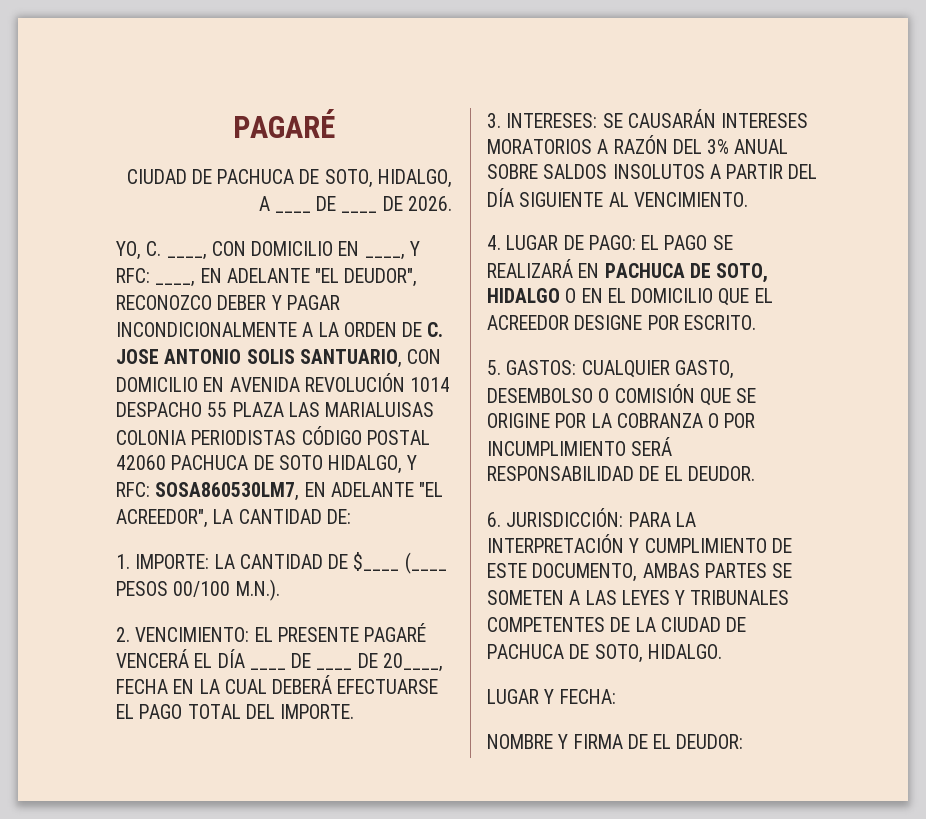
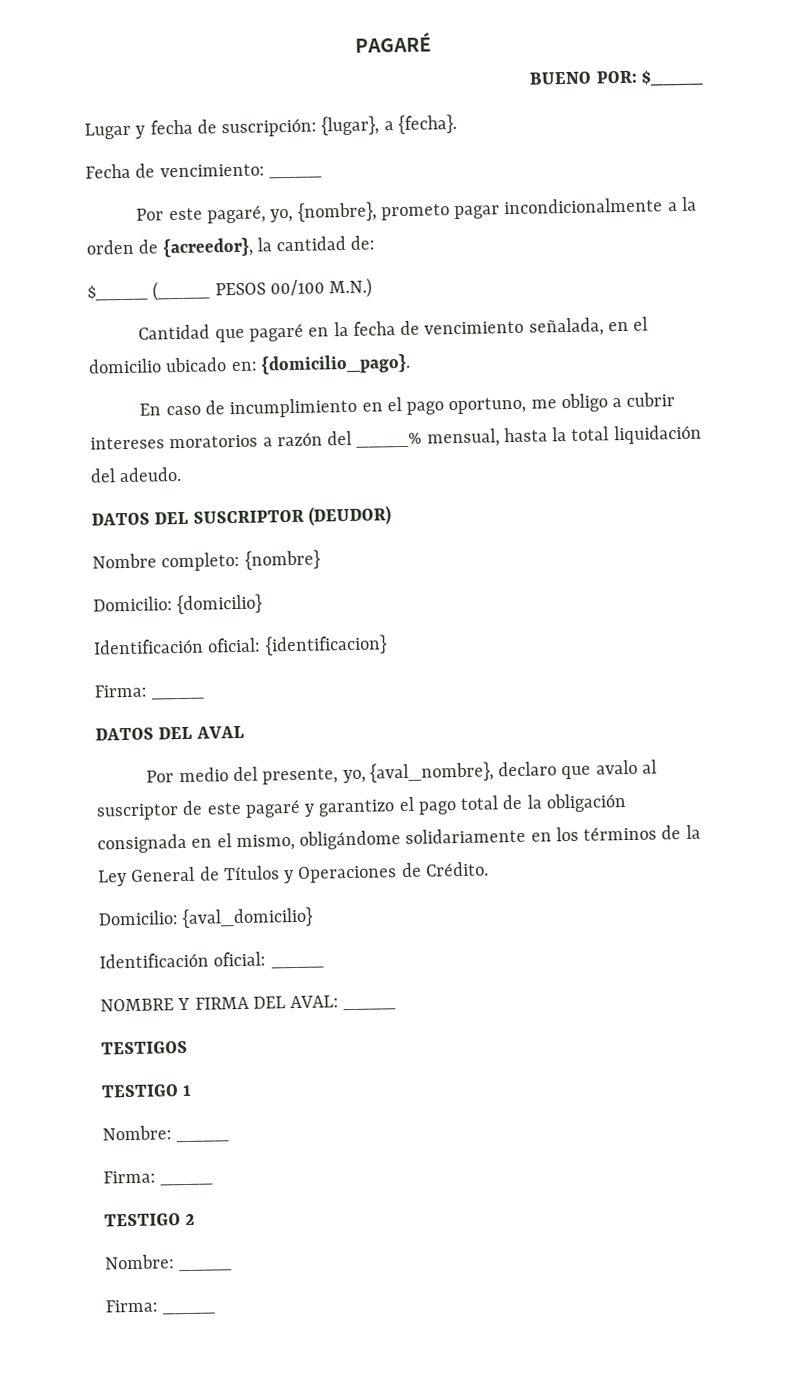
- CIUDAD DE PACHUCA DE SOTO, HIDALGO, A ____ DE ____ DE 2026.
- YO, C. ____, CON DOMICILIO EN ____, Y RFC: ____, EN ADELANTE "EL DEUDOR", RECONOZCO DEBER Y PAGAR INCONDICIONALMENTE A LA ORDEN DE C. JOSE ANTONIO SOLIS SANTUARIO, CON DOMICILIO EN AVENIDA REVOLUCIÓN 1014 DESPACHO 55 PLAZA LAS MARIALUISAS COLONIA PERIODISTAS CÓDIGO POSTAL 42060 PACHUCA DE SOTO HIDALGO, Y RFC: SOSA860530LM7, EN ADELANTE "EL ACREEDOR", LA CANTIDAD DE:
- 1. IMPORTE: LA CANTIDAD DE $____ (____ PESOS 00/100 M.N.).
- 2. VENCIMIENTO: EL PRESENTE PAGARÉ VENCERÁ EL DÍA ____ DE ____ DE 20____, FECHA EN LA CUAL DEBERÁ EFECTUARSE EL PAGO TOTAL DEL IMPORTE.
- 3. INTERESES: SE CAUSARÁN INTERESES MORATORIOS A RAZÓN DEL 3% ANUAL SOBRE SALDOS INSOLUTOS A PARTIR DEL DÍA SIGUIENTE AL VENCIMIENTO.
- 4. LUGAR DE PAGO: EL PAGO SE REALIZARÁ EN PACHUCA DE SOTO, HIDALGO O EN EL DOMICILIO QUE EL ACREEDOR DESIGNE POR ESCRITO.
- 5. GASTOS: CUALQUIER GASTO, DESEMBOLSO O COMISIÓN QUE SE ORIGINE POR LA COBRANZA O POR INCUMPLIMIENTO SERÁ RESPONSABILIDAD DE EL DEUDOR.
- 6. JURISDICCIÓN: PARA LA INTERPRETACIÓN Y CUMPLIMIENTO DE ESTE DOCUMENTO, AMBAS PARTES SE SOMETEN A LAS LEYES Y TRIBUNALES COMPETENTES DE LA CIUDAD DE PACHUCA DE SOTO, HIDALGO.
- LUGAR Y FECHA:
- NOMBRE Y FIRMA DE EL DEUDOR:
+ BUENO POR: $____
+ Lugar y fecha de suscripción: {lugar}, a {fecha}.
+ Fecha de vencimiento: ____
+ Por este pagaré, yo, {nombre}, prometo pagar incondicionalmente a la orden de {acreedor}, la cantidad de:
+ $____ (____ PESOS 00/100 M.N.)
+ Cantidad que pagaré en la fecha de vencimiento señalada, en el domicilio ubicado en: {domicilio_pago}.
+ En caso de incumplimiento en el pago oportuno, me obligo a cubrir intereses moratorios a razón del ____% mensual, hasta la total liquidación del adeudo.
+ DATOS DEL SUSCRIPTOR (DEUDOR)
+ Nombre completo: {nombre}
+ Domicilio: {domicilio}
+ Identificación oficial: {identificacion}
+ Firma: ____
+ DATOS DEL AVAL
+ Por medio del presente, yo, {aval_nombre}, declaro que avalo al suscriptor de este pagaré y garantizo el pago total de la obligación consignada en el mismo, obligándome solidariamente en los términos de la Ley General de Títulos y Operaciones de Crédito.
+ Domicilio: {aval_domicilio}
+ Identificación oficial: ____
+ NOMBRE Y FIRMA DEL AVAL: ____
+ TESTIGOS
+ TESTIGO 1
+ Nombre: ____
+ Firma: ____
+ TESTIGO 2
+ Nombre: ____
+ Firma: ____

